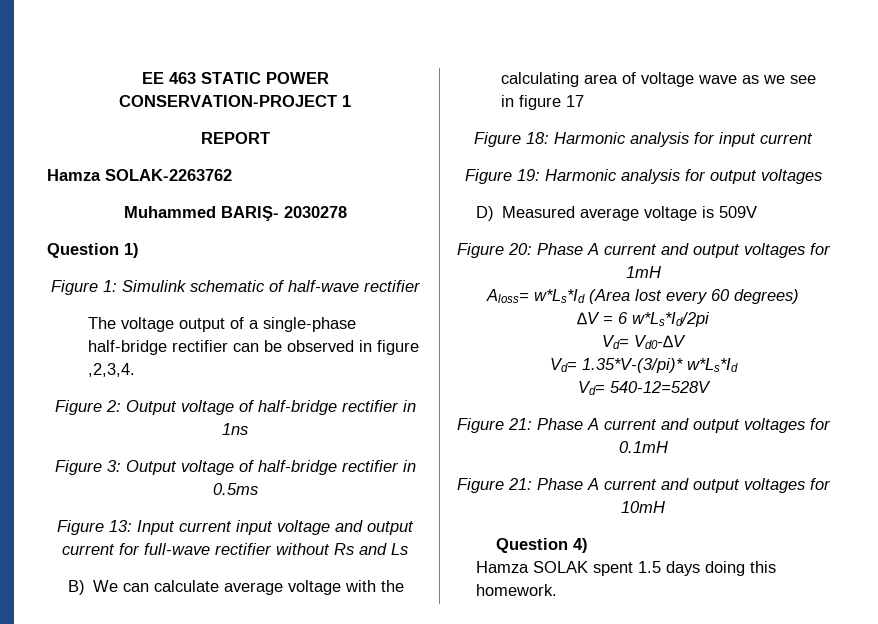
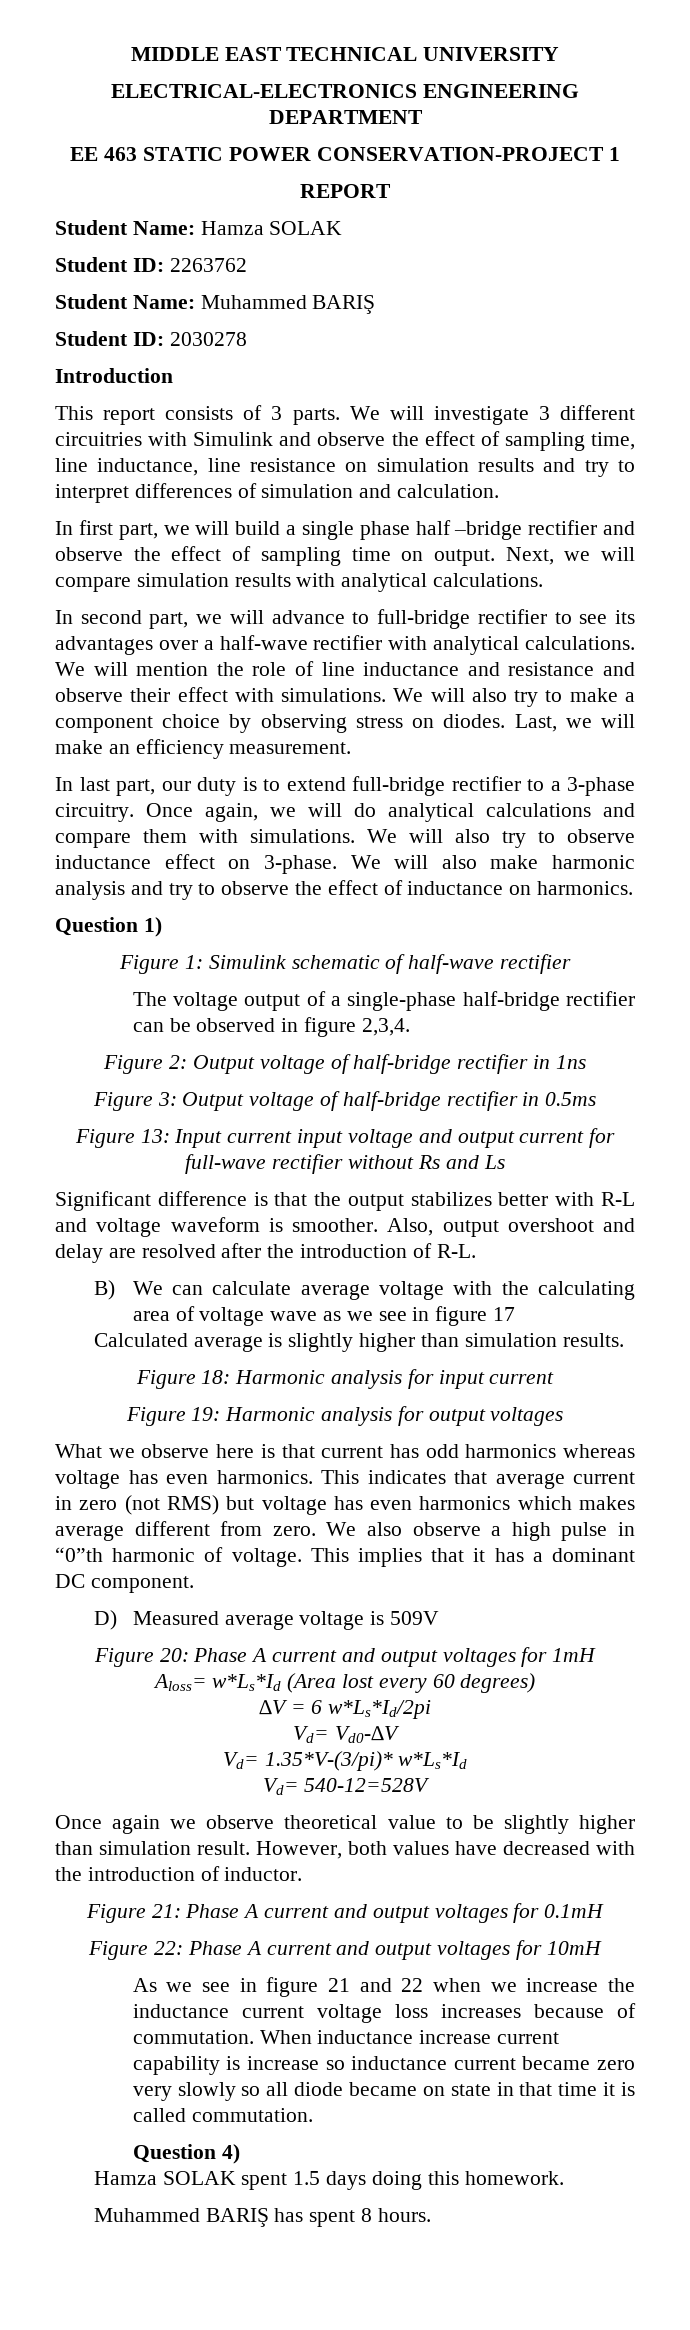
+ MIDDLE EAST TECHNICAL UNIVERSITY
+ ELECTRICAL-ELECTRONICS ENGINEERING DEPARTMENT
- Hamza SOLAK-2263762
- Muhammed BARIŞ- 2030278
+ Student Name: Hamza SOLAK
+ Student ID: 2263762
+ Student Name: Muhammed BARIŞ
+ Student ID: 2030278
+ Introduction
+ This report consists of 3 parts. We will investigate 3 different circuitries with Simulink and observe the effect of sampling time, line inductance, line resistance on simulation results and try to interpret differences of simulation and calculation.
+ In first part, we will build a single phase half –bridge rectifier and observe the effect of sampling time on output. Next, we will compare simulation results with analytical calculations.
+ In second part, we will advance to full-bridge rectifier to see its advantages over a half-wave rectifier with analytical calculations. We will mention the role of line inductance and resistance and observe their effect with simulations. We will also try to make a component choice by observing stress on diodes. Last, we will make an efficiency measurement.
+ In last part, our duty is to extend full-bridge rectifier to a 3-phase circuitry. Once again, we will do analytical calculations and compare them with simulations. We will also try to observe inductance effect on 3-phase. We will also make harmonic analysis and try to observe the effect of inductance on harmonics.
- The voltage output of a single-phase half-bridge rectifier can be observed in figure ,2,3,4.
+ The voltage output of a single-phase half-bridge rectifier can be observed in figure 2,3,4.
+ Significant difference is that the output stabilizes better with R-L and voltage waveform is smoother. Also, output overshoot and delay are resolved after the introduction of R-L.
+ Calculated average is slightly higher than simulation results.
+ What we observe here is that current has odd harmonics whereas voltage has even harmonics. This indicates that average current in zero (not RMS) but voltage has even harmonics which makes average different from zero. We also observe a high pulse in “0”th harmonic of voltage. This implies that it has a dominant DC component.
+ Once again we observe theoretical value to be slightly higher than simulation result. However, both values have decreased with the introduction of inductor.
- Figure 21: Phase A current and output voltages for 10mH
+ Figure 22: Phase A current and output voltages for 10mH
+ As we see in figure 21 and 22 when we increase the inductance current voltage loss increases because of commutation. When inductance increase current capability is increase so inductance current became zero very slowly so all diode became on state in that time it is called commutation.
+ Muhammed BARIŞ has spent 8 hours.

